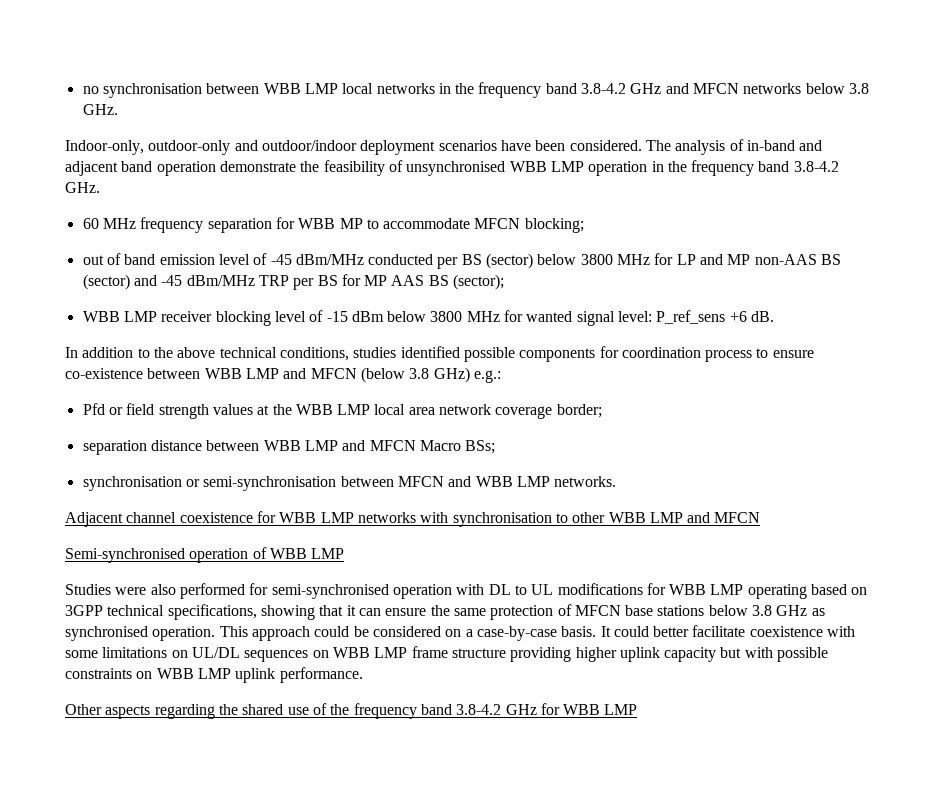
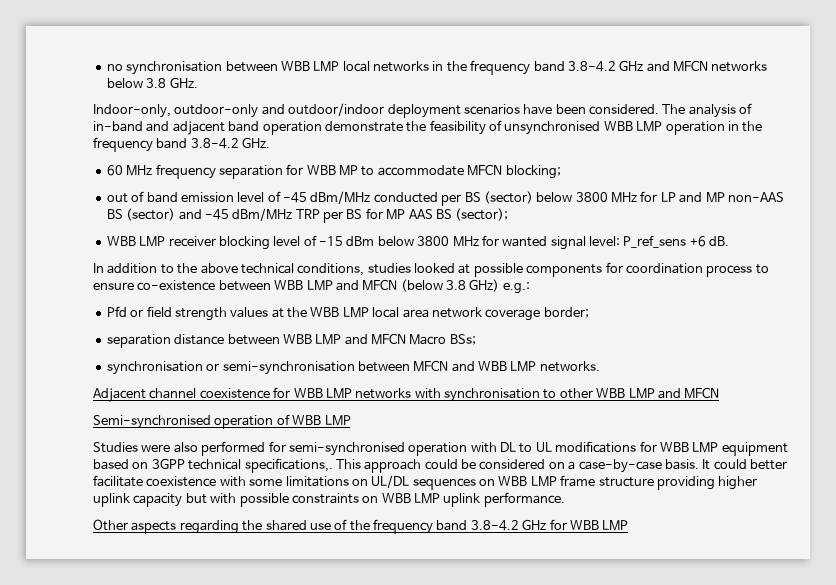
- In addition to the above technical conditions, studies identified possible components for coordination process to ensure co-existence between WBB LMP and MFCN (below 3.8 GHz) e.g.:
+ In addition to the above technical conditions, studies looked at possible components for coordination process to ensure co-existence between WBB LMP and MFCN (below 3.8 GHz) e.g.:
- Studies were also performed for semi-synchronised operation with DL to UL modifications for WBB LMP operating based on 3GPP technical specifications, showing that it can ensure the same protection of MFCN base stations below 3.8 GHz as synchronised operation.
+ Studies were also performed for semi-synchronised operation with DL to UL modifications for WBB LMP equipment based on 3GPP technical specifications,.

